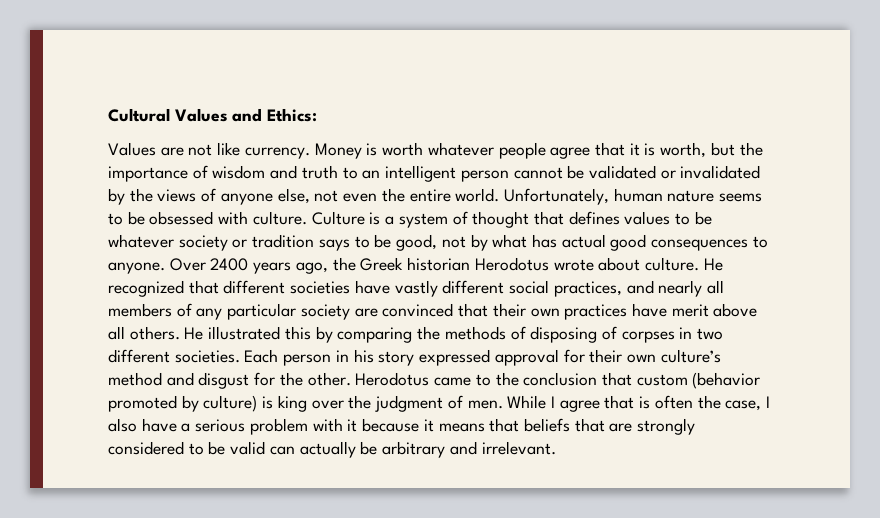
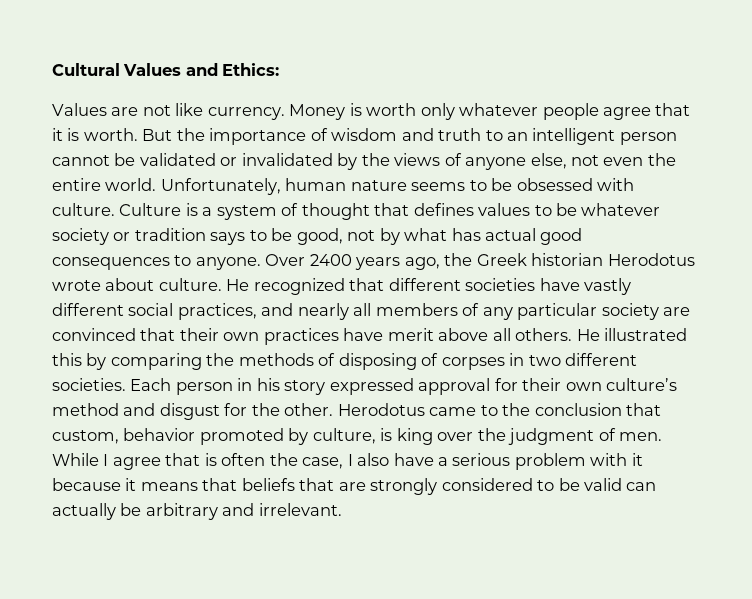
- Money is worth whatever people agree that it is worth, but the importance of wisdom and truth to an intelligent person cannot be validated or invalidated by the views of anyone else, not even the entire world.
+ Money is worth only whatever people agree that it is worth. But the importance of wisdom and truth to an intelligent person cannot be validated or invalidated by the views of anyone else, not even the entire world.
- Herodotus came to the conclusion that custom (behavior promoted by culture) is king over the judgment of men.
+ Herodotus came to the conclusion that custom, behavior promoted by culture, is king over the judgment of men.

